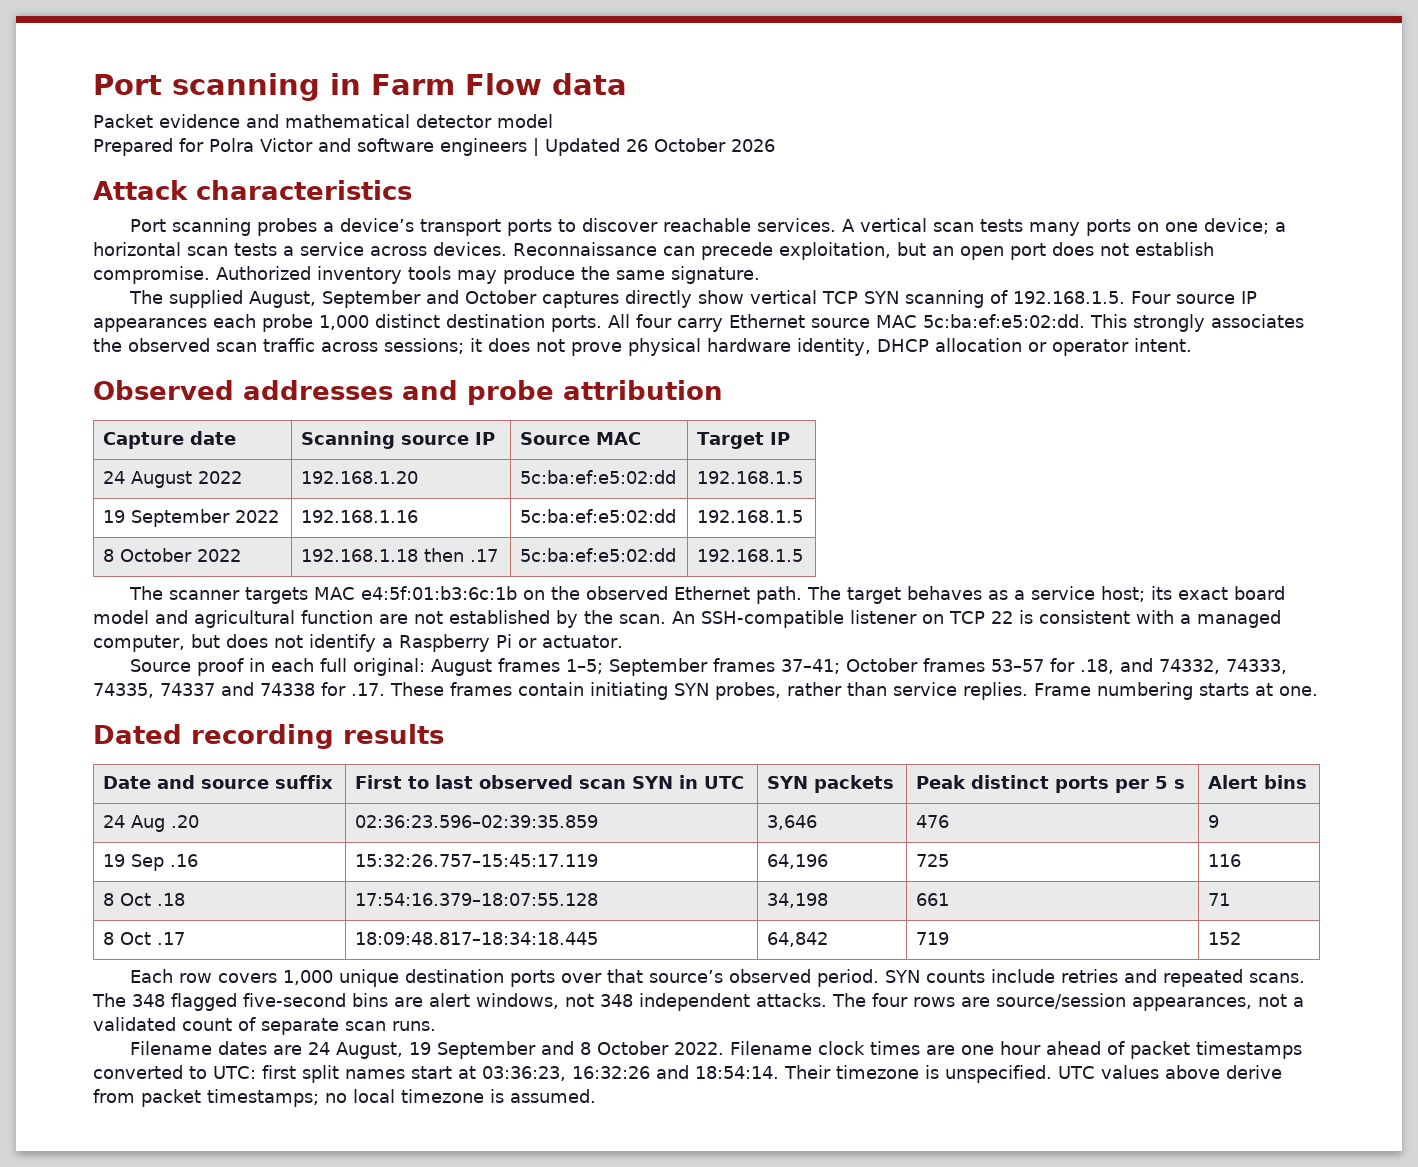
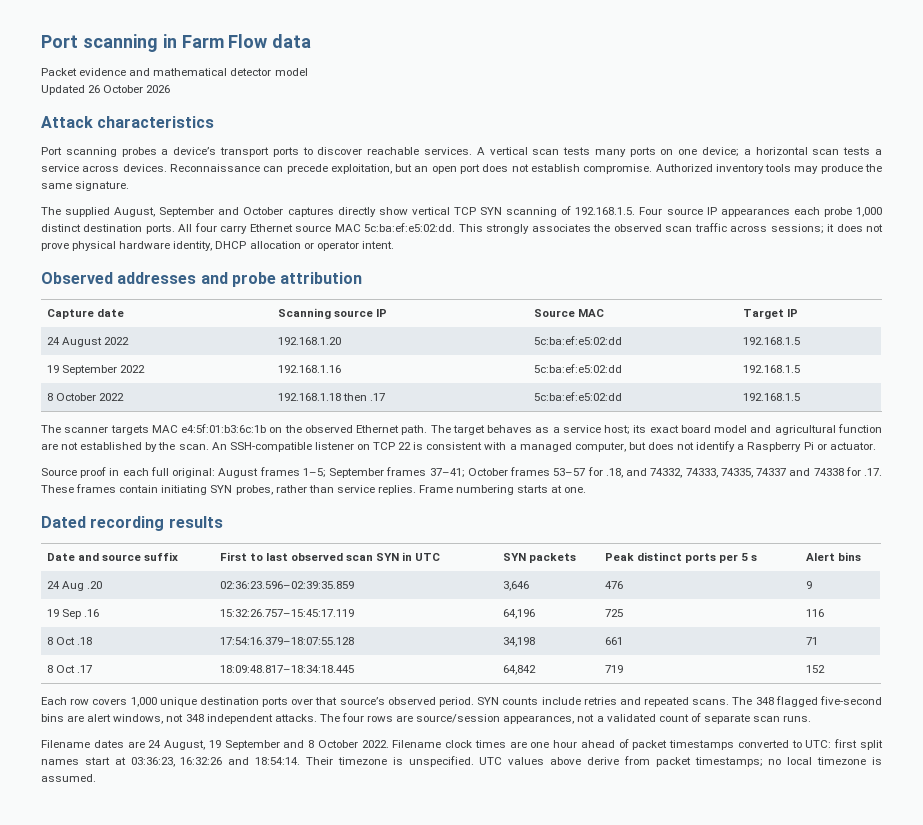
- Prepared for Polra Victor and software engineers | Updated 26 October 2026
+ Updated 26 October 2026

